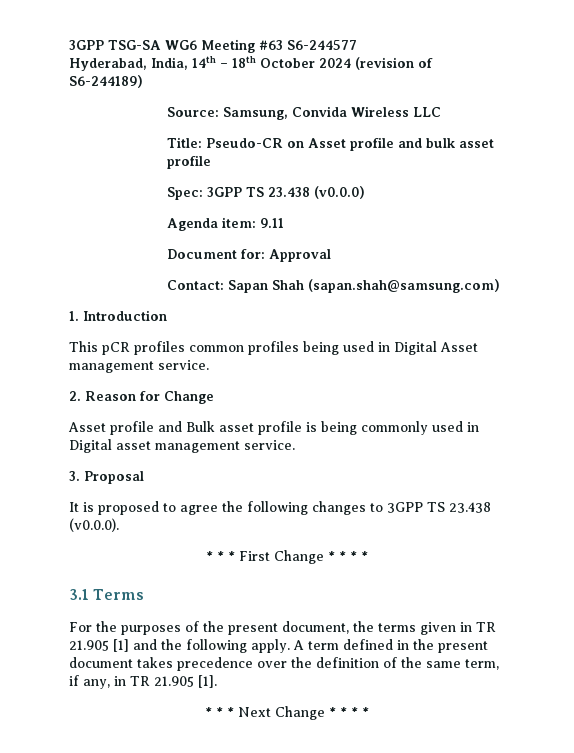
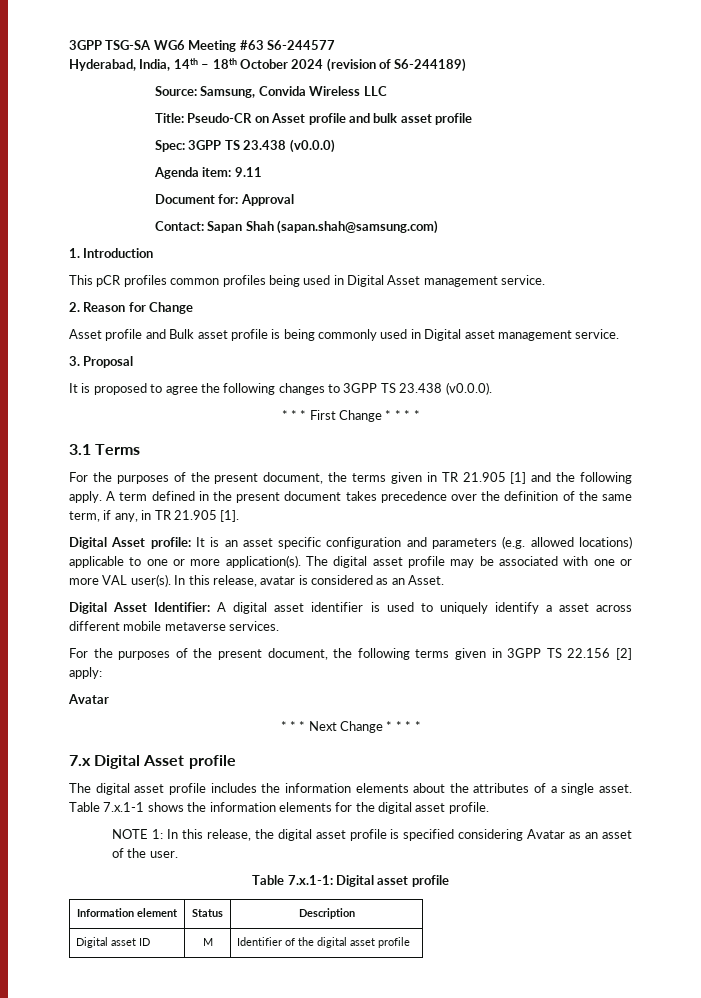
+ Digital Asset profile: It is an asset specific configuration and parameters (e.g. allowed locations) applicable to one or more application(s). The digital asset profile may be associated with one or more VAL user(s). In this release, avatar is considered as an Asset.
+ Digital Asset Identifier: A digital asset identifier is used to uniquely identify a asset across different mobile metaverse services.
+ For the purposes of the present document, the following terms given in 3GPP TS 22.156 [2] apply:
+ Avatar
+ 7.x Digital Asset profile
+ The digital asset profile includes the information elements about the attributes of a single asset. Table 7.x.1-1 shows the information elements for the digital asset profile.
+ NOTE 1: In this release, the digital asset profile is specified considering Avatar as an asset of the user.
+ Table 7.x.1-1: Digital asset profile
+ Information element | Status | Description
+ Digital asset ID | M | Identifier of the digital asset profile

